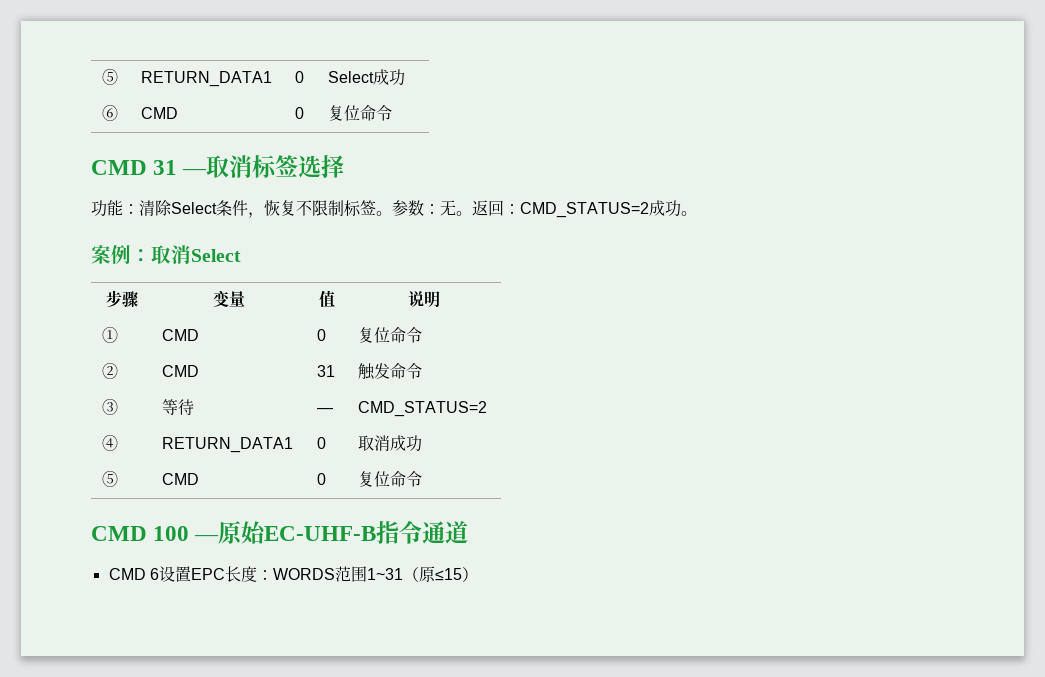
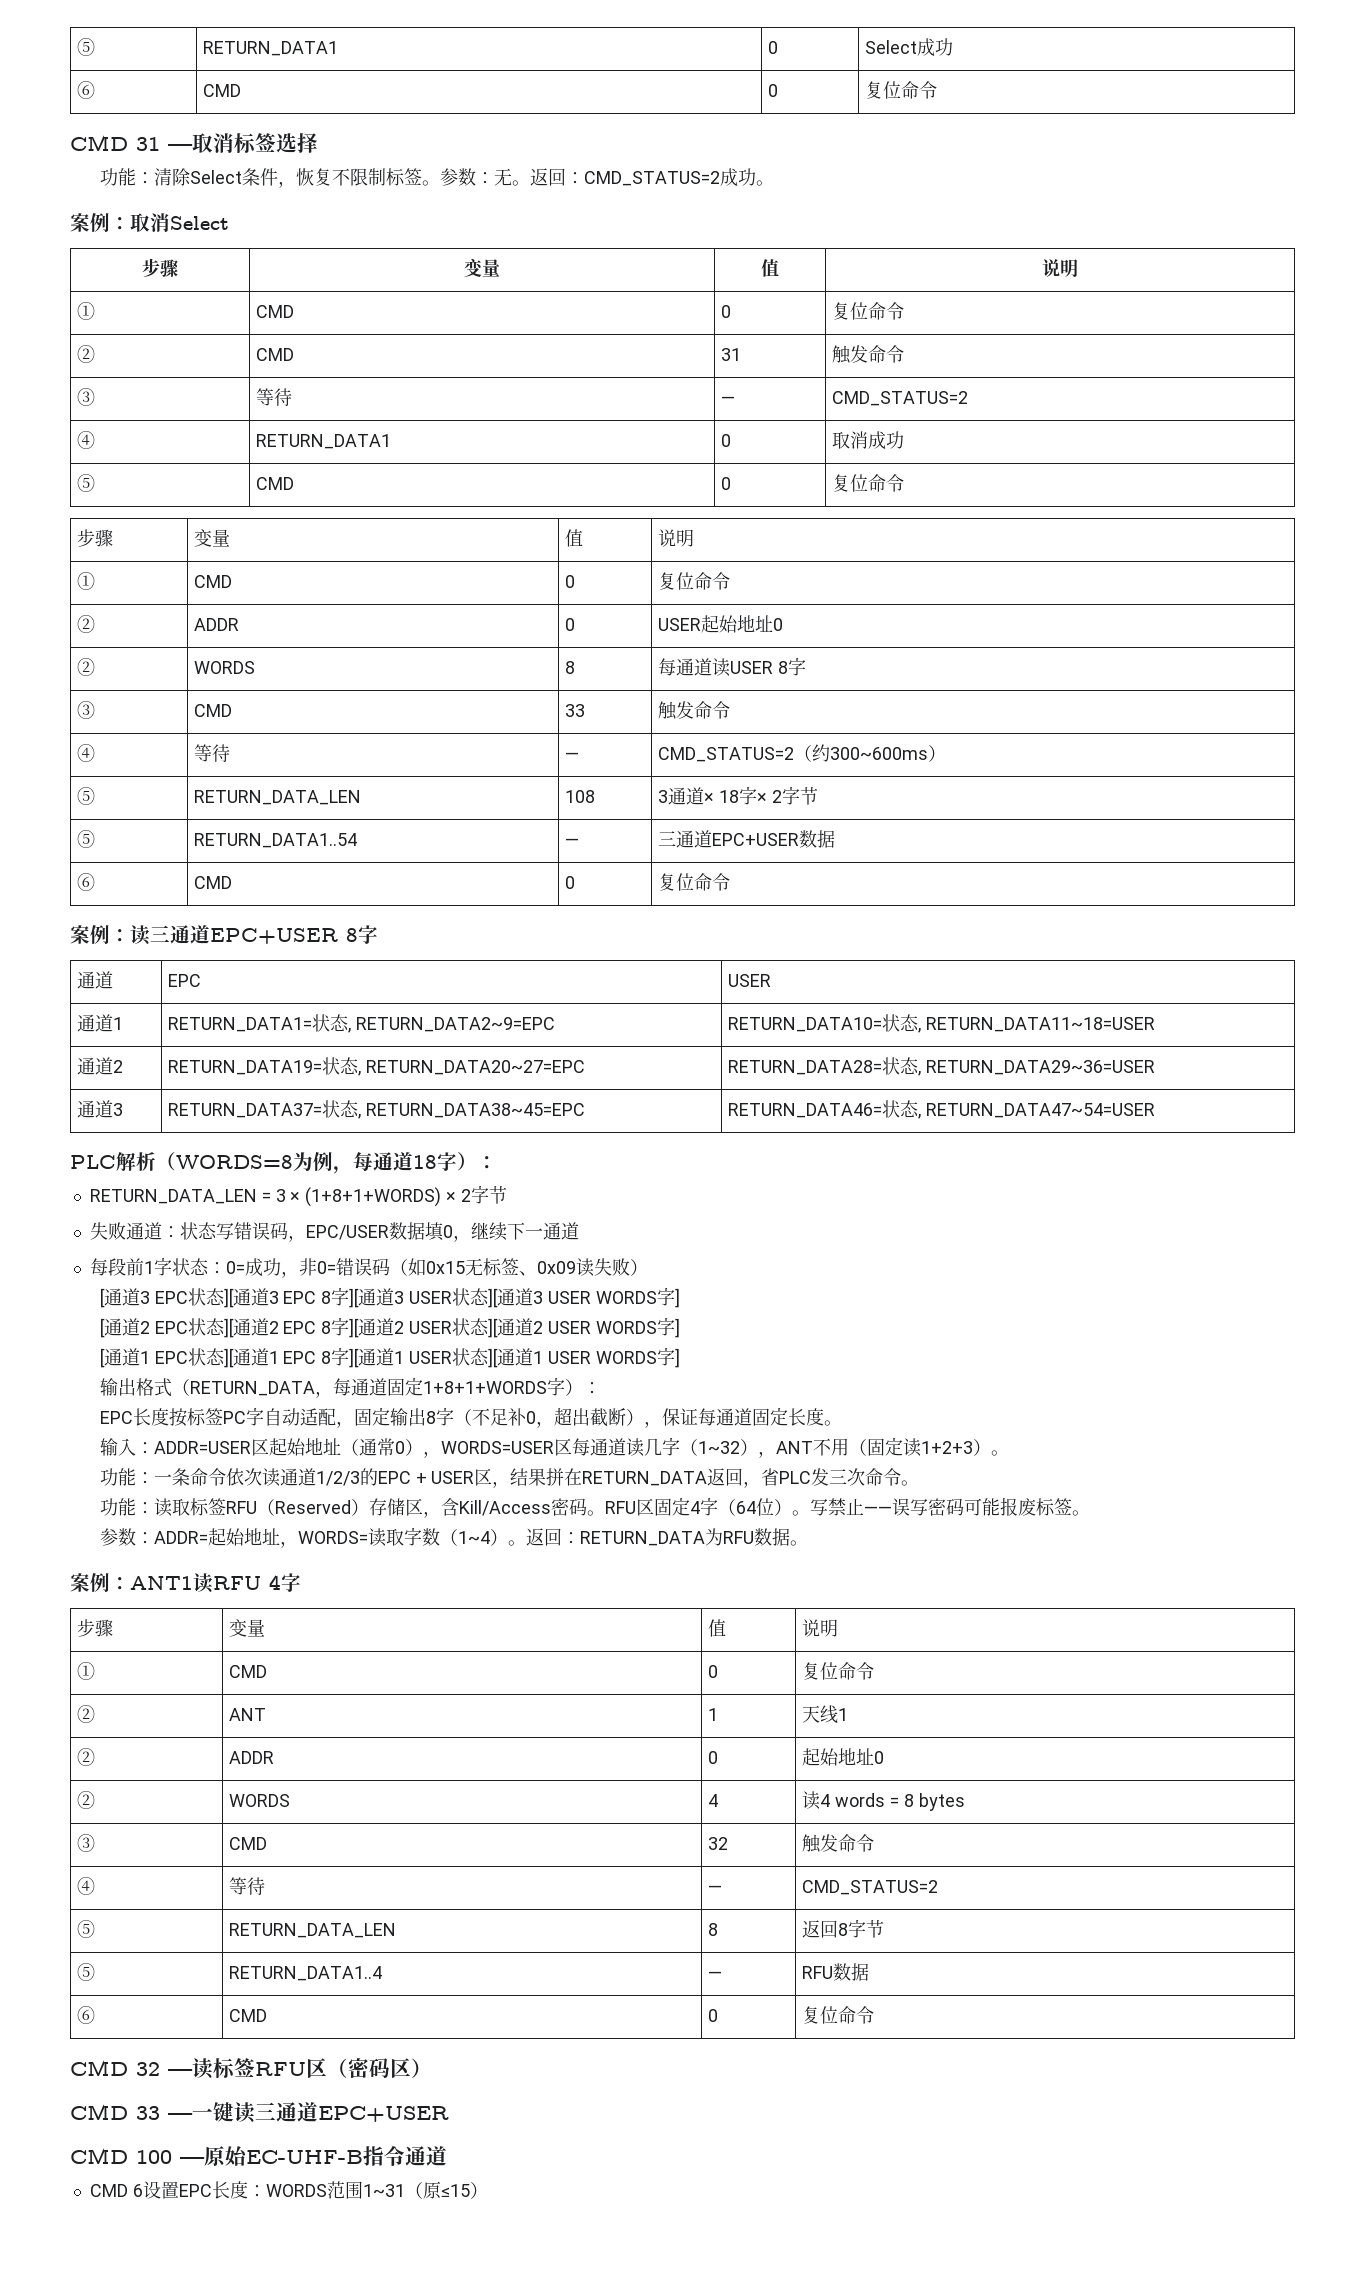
  ⑤ | CMD | 0 | 复位命令
+ 步骤 | 变量 | 值 | 说明
+ ① | CMD | 0 | 复位命令
+ ② | ADDR | 0 | USER起始地址0
+ ② | WORDS | 8 | 每通道读USER 8字
+ ③ | CMD | 33 | 触发命令
+ ④ | 等待 | — | CMD_STATUS=2（约300~600ms）
+ ⑤ | RETURN_DATA_LEN | 108 | 3通道× 18字× 2字节
+ ⑤ | RETURN_DATA1..54 | — | 三通道EPC+USER数据
+ ⑥ | CMD | 0 | 复位命令
+ 案例：读三通道EPC+USER 8字
+ 通道 | EPC | USER
+ 通道1 | RETURN_DATA1=状态, RETURN_DATA2~9=EPC | RETURN_DATA10=状态, RETURN_DATA11~18=USER
+ 通道2 | RETURN_DATA19=状态, RETURN_DATA20~27=EPC | RETURN_DATA28=状态, RETURN_DATA29~36=USER
+ 通道3 | RETURN_DATA37=状态, RETURN_DATA38~45=EPC | RETURN_DATA46=状态, RETURN_DATA47~54=USER
+ PLC解析（WORDS=8为例，每通道18字）：
+ RETURN_DATA_LEN = 3 × (1+8+1+WORDS) × 2字节
+ 失败通道：状态写错误码，EPC/USER数据填0，继续下一通道
+ 每段前1字状态：0=成功，非0=错误码（如0x15无标签、0x09读失败）
+ [通道3 EPC状态][通道3 EPC 8字][通道3 USER状态][通道3 USER WORDS字]
+ [通道2 EPC状态][通道2 EPC 8字][通道2 USER状态][通道2 USER WORDS字]
+ [通道1 EPC状态][通道1 EPC 8字][通道1 USER状态][通道1 USER WORDS字]
+ 输出格式（RETURN_DATA，每通道固定1+8+1+WORDS字）：
+ EPC长度按标签PC字自动适配，固定输出8字（不足补0，超出截断），保证每通道固定长度。
+ 输入：ADDR=USER区起始地址（通常0），WORDS=USER区每通道读几字（1~32），ANT不用（固定读1+2+3）。
+ 功能：一条命令依次读通道1/2/3的EPC + USER区，结果拼在RETURN_DATA返回，省PLC发三次命令。
+ 功能：读取标签RFU（Reserved）存储区，含Kill/Access密码。RFU区固定4字（64位）。写禁止——误写密码可能报废标签。
+ 参数：ADDR=起始地址，WORDS=读取字数（1~4）。返回：RETURN_DATA为RFU数据。
+ 案例：ANT1读RFU 4字
+ 步骤 | 变量 | 值 | 说明
+ ① | CMD | 0 | 复位命令
+ ② | ANT | 1 | 天线1
+ ② | ADDR | 0 | 起始地址0
+ ② | WORDS | 4 | 读4 words = 8 bytes
+ ③ | CMD | 32 | 触发命令
+ ④ | 等待 | — | CMD_STATUS=2
+ ⑤ | RETURN_DATA_LEN | 8 | 返回8字节
+ ⑤ | RETURN_DATA1..4 | — | RFU数据
+ ⑥ | CMD | 0 | 复位命令
+ CMD 32 —读标签RFU区（密码区）
+ CMD 33 —一键读三通道EPC+USER

